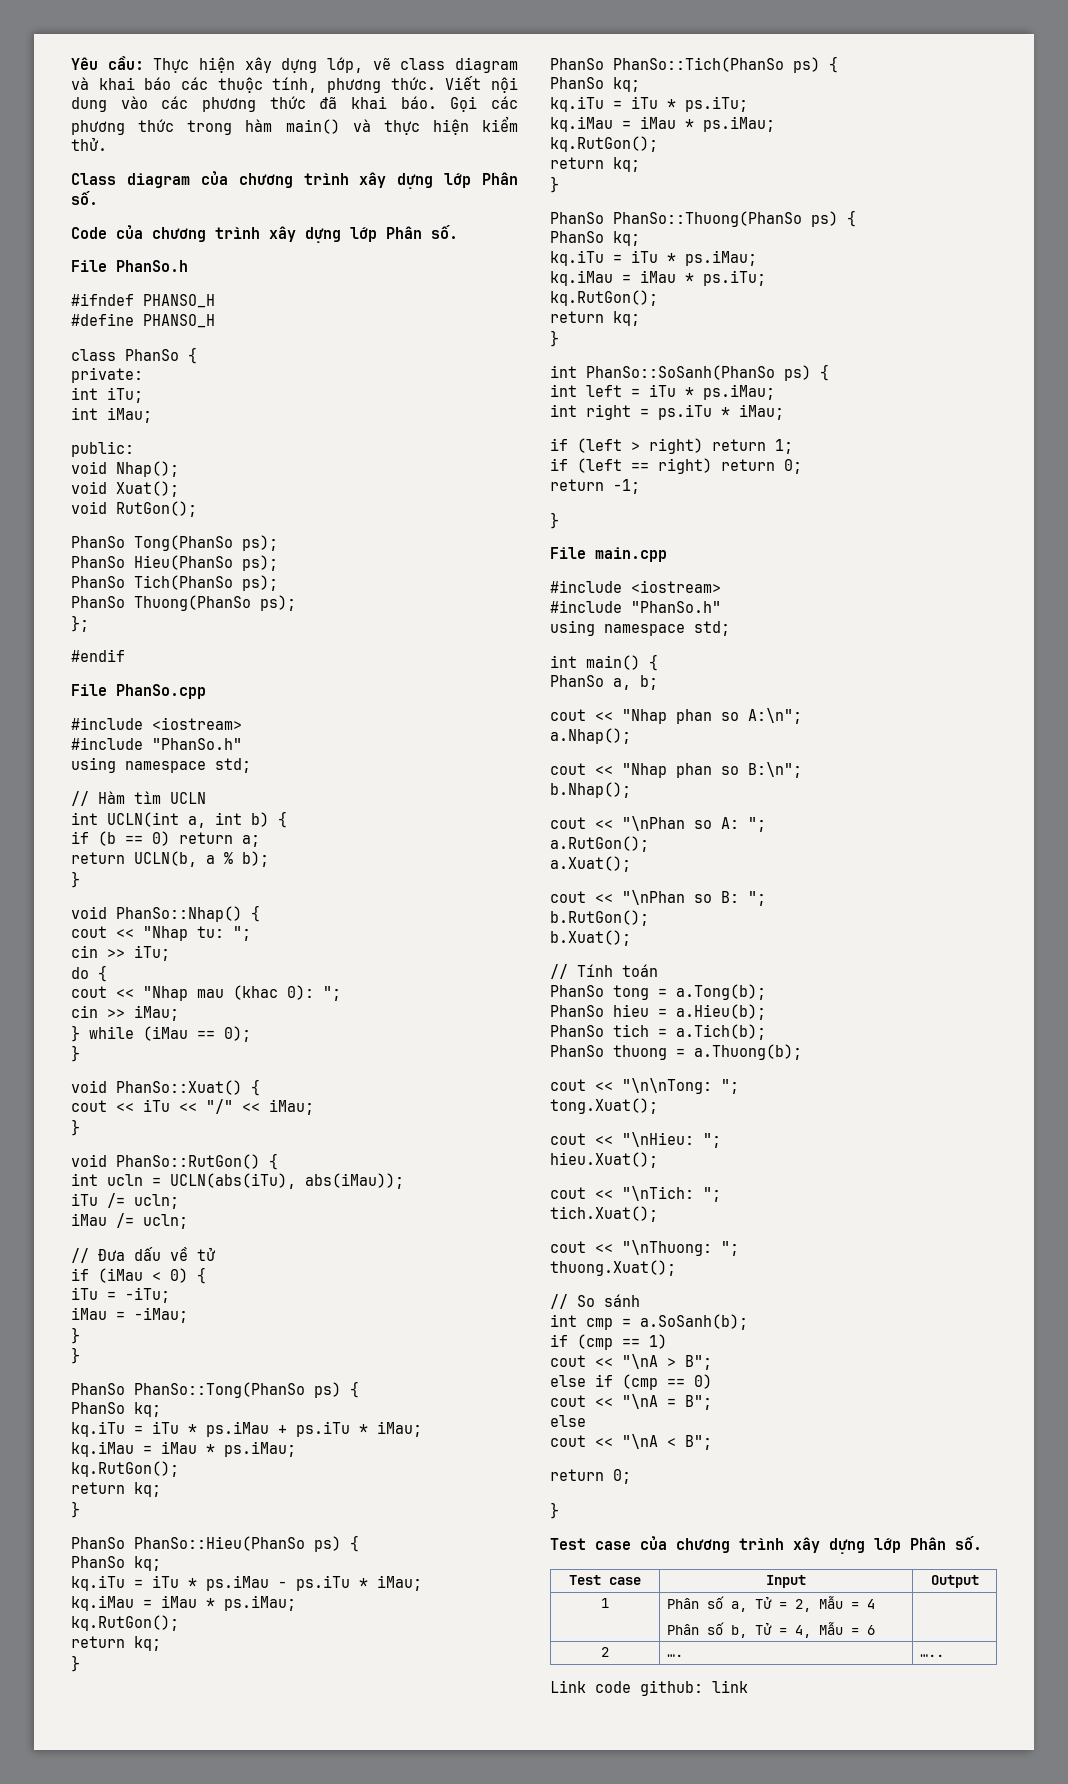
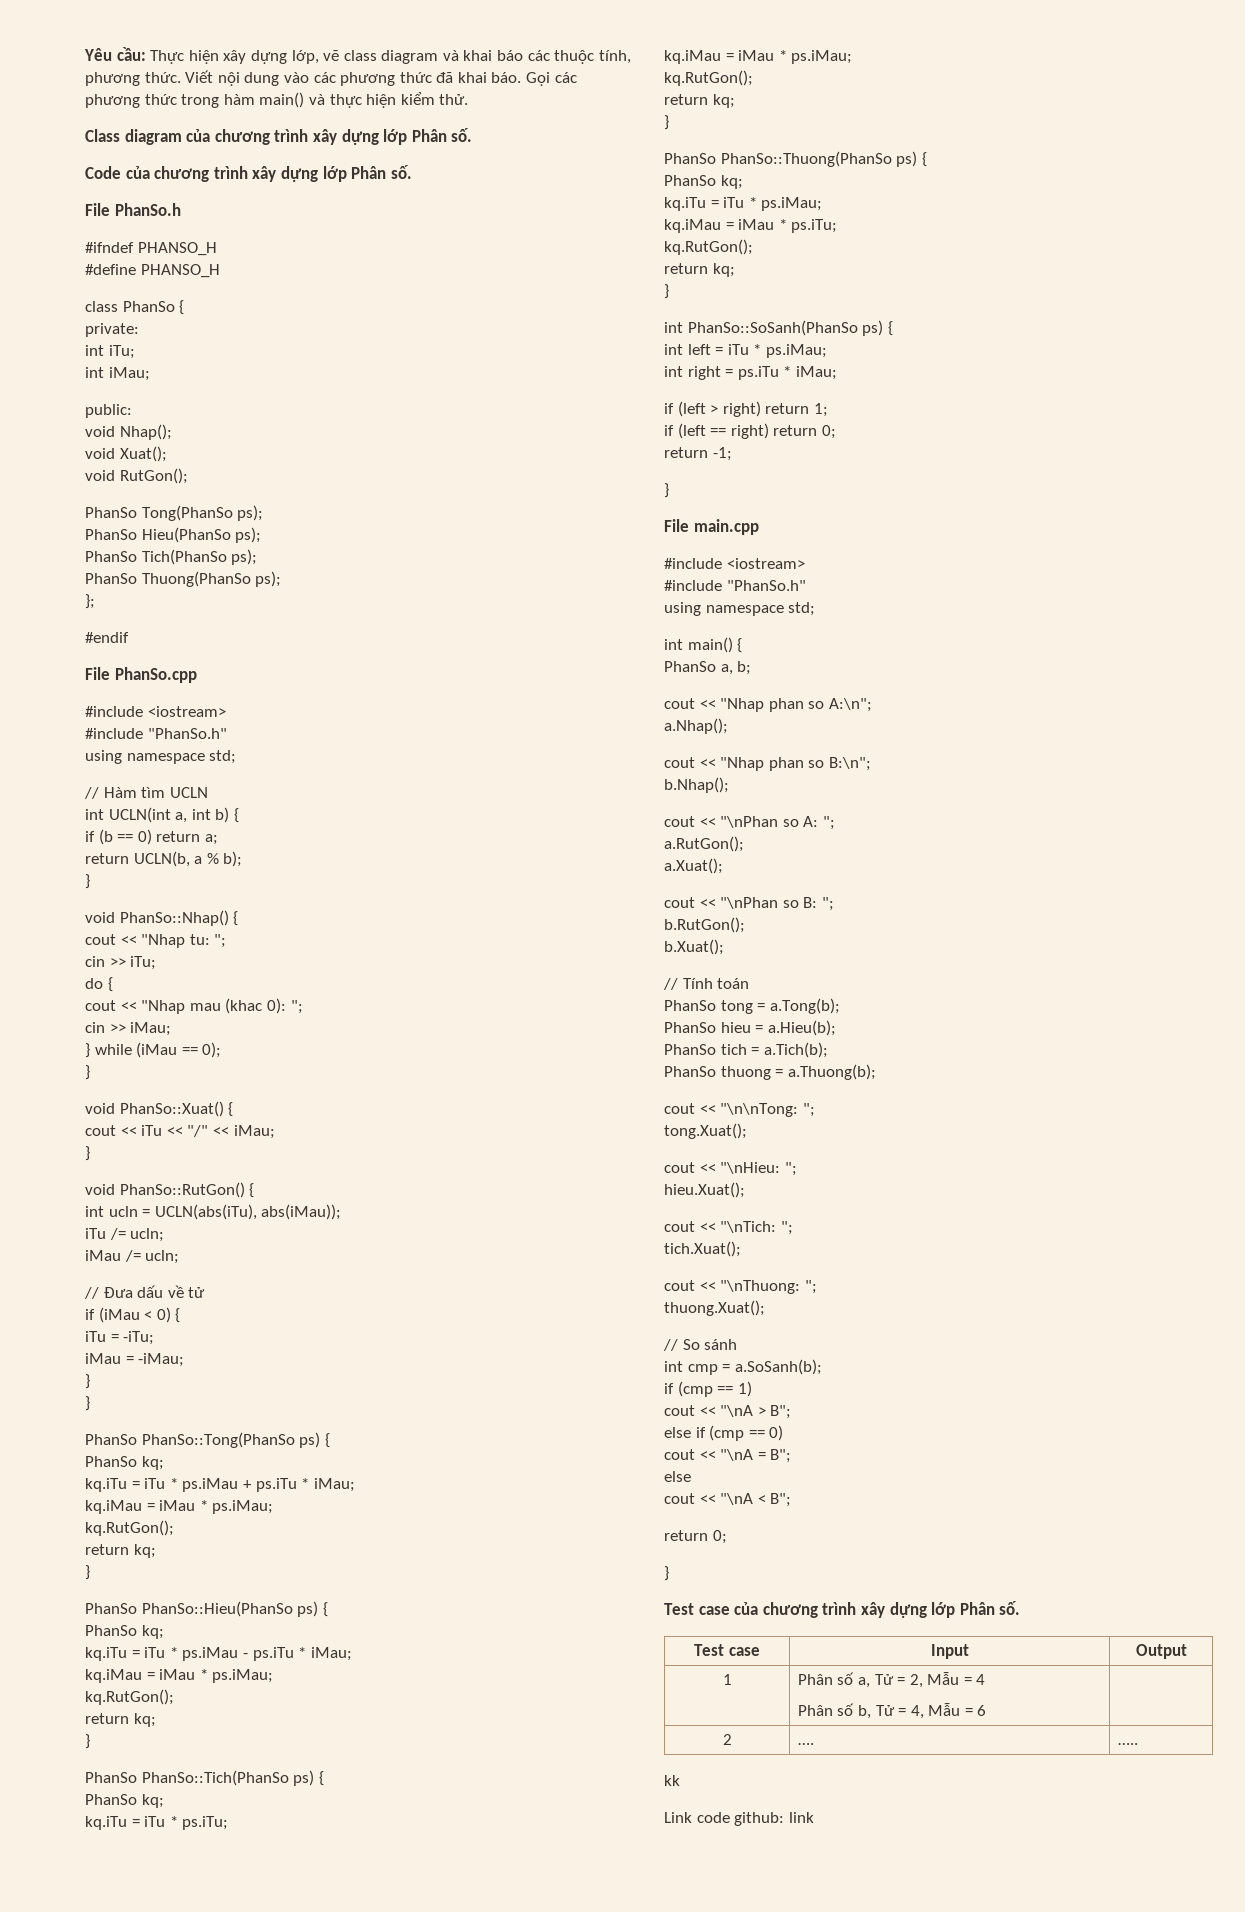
+ kk

